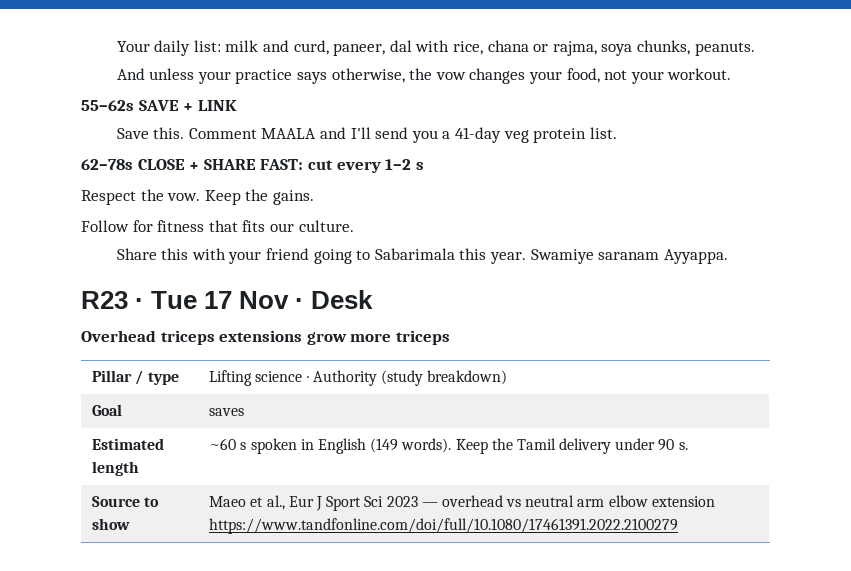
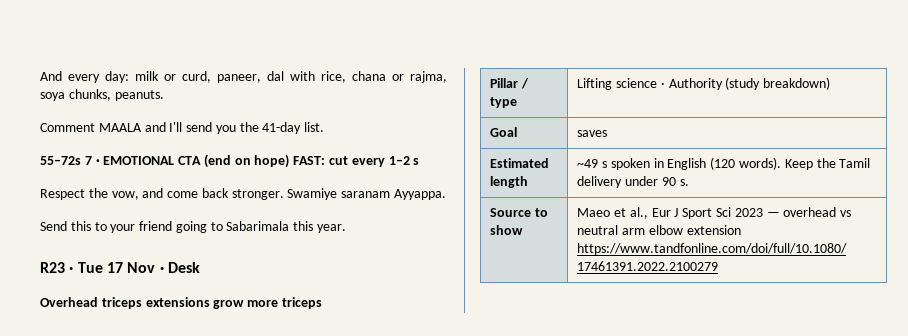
- Your daily list: milk and curd, paneer, dal with rice, chana or rajma, soya chunks, peanuts.
+ And every day: milk or curd, paneer, dal with rice, chana or rajma, soya chunks, peanuts.
- And unless your practice says otherwise, the vow changes your food, not your workout.
- 55–62s SAVE + LINK
- Save this. Comment MAALA and I'll send you a 41-day veg protein list.
- 62–78s CLOSE + SHARE FAST: cut every 1–2 s
+ Comment MAALA and I'll send you the 41-day list.
+ 55–72s 7 · EMOTIONAL CTA (end on hope) FAST: cut every 1–2 s
- Respect the vow. Keep the gains.
- Follow for fitness that fits our culture.
- Share this with your friend going to Sabarimala this year. Swamiye saranam Ayyappa.
+ Respect the vow, and come back stronger. Swamiye saranam Ayyappa.
+ Send this to your friend going to Sabarimala this year.
- Estimated length | ~60 s spoken in English (149 words). Keep the Tamil delivery under 90 s.
+ Estimated length | ~49 s spoken in English (120 words). Keep the Tamil delivery under 90 s.

